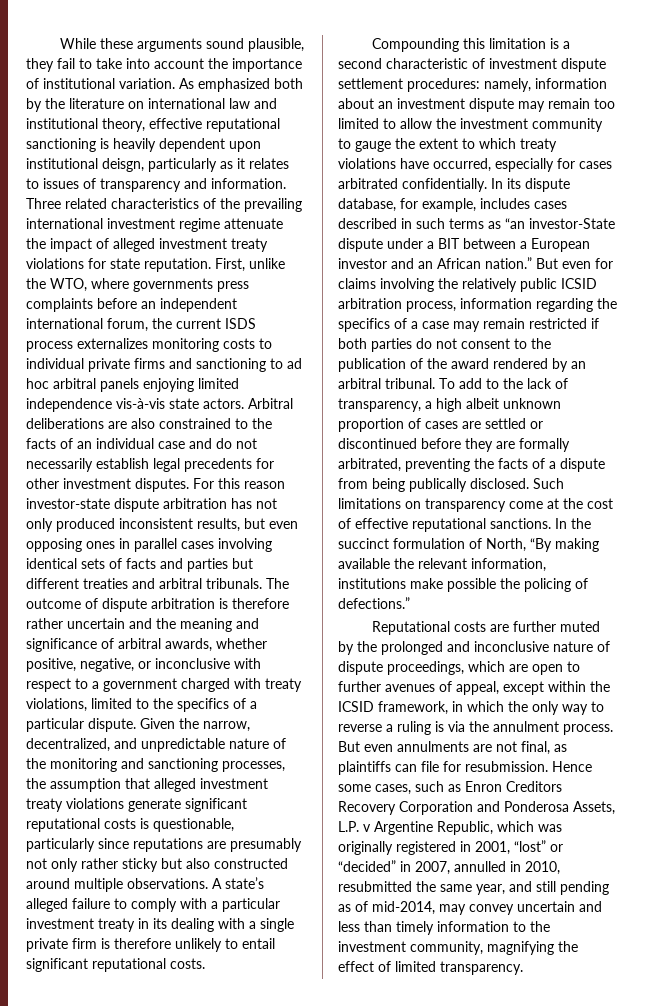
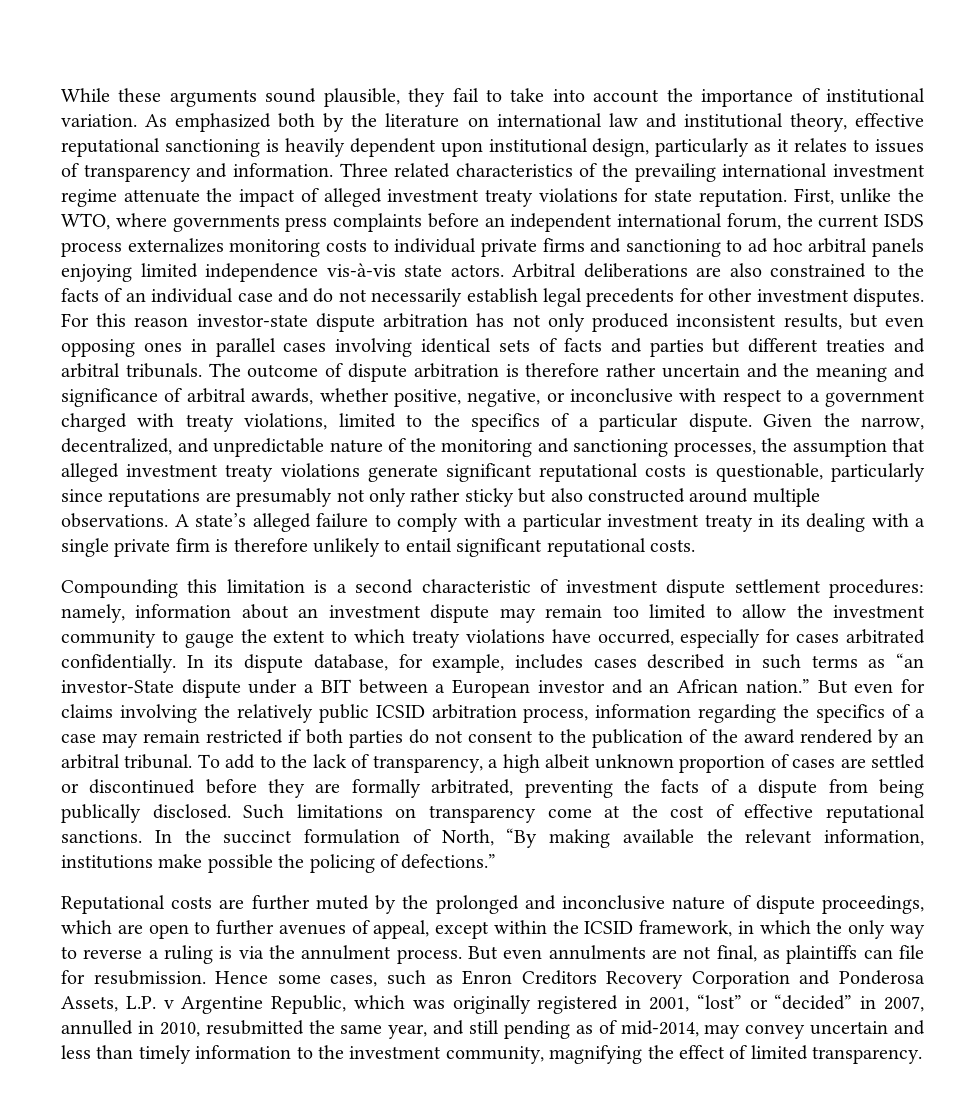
- As emphasized both by the literature on international law and institutional theory, effective reputational sanctioning is heavily dependent upon institutional deisgn, particularly as it relates to issues of transparency and information.
+ As emphasized both by the literature on international law and institutional theory, effective reputational sanctioning is heavily dependent upon institutional design, particularly as it relates to issues of transparency and information.

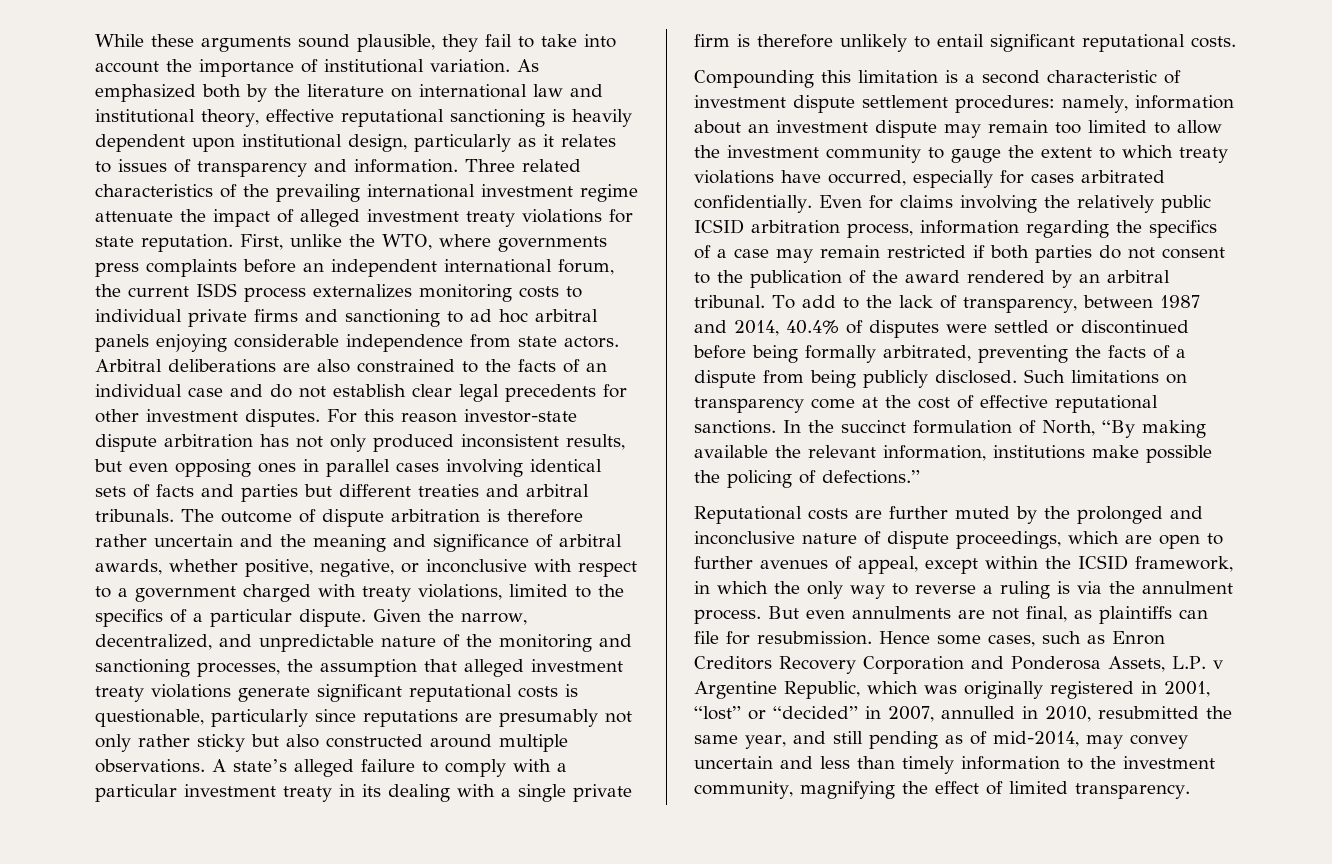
- First, unlike the WTO, where governments press complaints before an independent international forum, the current ISDS process externalizes monitoring costs to individual private firms and sanctioning to ad hoc arbitral panels enjoying limited independence vis-à-vis state actors.
+ First, unlike the WTO, where governments press complaints before an independent international forum, the current ISDS process externalizes monitoring costs to individual private firms and sanctioning to ad hoc arbitral panels enjoying considerable independence from state actors.
- Arbitral deliberations are also constrained to the facts of an individual case and do not necessarily establish legal precedents for other investment disputes.
+ Arbitral deliberations are also constrained to the facts of an individual case and do not establish clear legal precedents for other investment disputes.
- In its dispute database, for example, includes cases described in such terms as “an investor-State dispute under a BIT between a European investor and an African nation.” But even for claims involving the relatively public ICSID arbitration process, information regarding the specifics of a case may remain restricted if both parties do not consent to the publication of the award rendered by an arbitral tribunal.
+ Even for claims involving the relatively public ICSID arbitration process, information regarding the specifics of a case may remain restricted if both parties do not consent to the publication of the award rendered by an arbitral tribunal.
- To add to the lack of transparency, a high albeit unknown proportion of cases are settled or discontinued before they are formally arbitrated, preventing the facts of a dispute from being publically disclosed.
+ To add to the lack of transparency, between 1987 and 2014, 40.4% of disputes were settled or discontinued before being formally arbitrated, preventing the facts of a dispute from being publicly disclosed.

